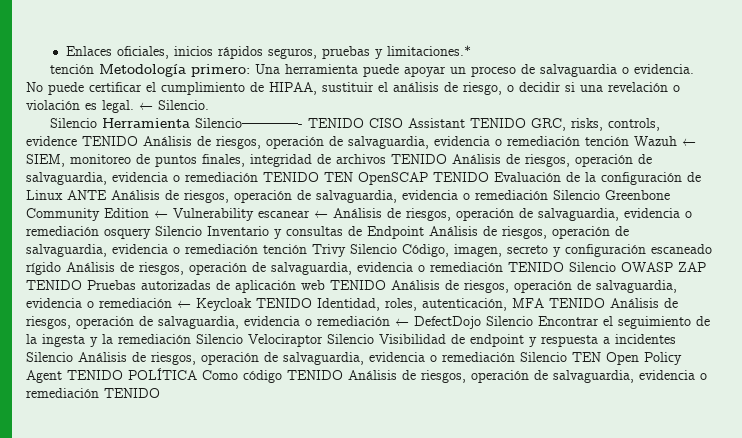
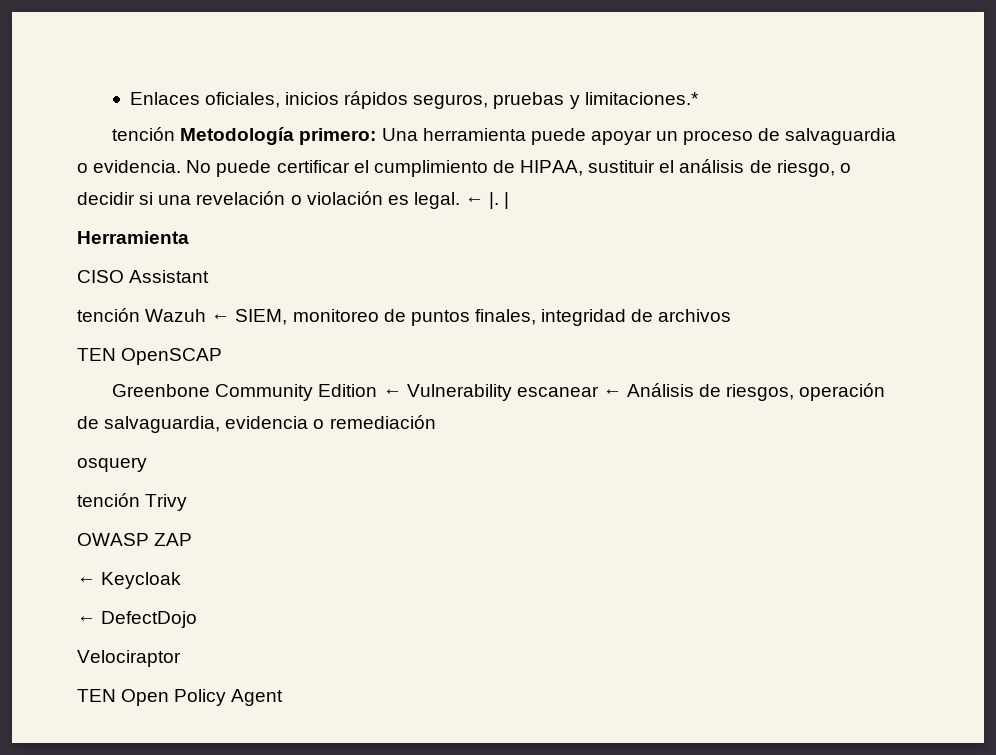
- ← Silencio.
- Silencio Herramienta Silencio————- TENIDO CISO Assistant TENIDO GRC, risks, controls, evidence TENIDO Análisis de riesgos, operación de salvaguardia, evidencia o remediación tención Wazuh ← SIEM, monitoreo de puntos finales, integridad de archivos TENIDO Análisis de riesgos, operación de salvaguardia, evidencia o remediación TENIDO TEN OpenSCAP TENIDO Evaluación de la configuración de Linux ANTE Análisis de riesgos, operación de salvaguardia, evidencia o remediación Silencio Greenbone Community Edition ← Vulnerability escanear ← Análisis de riesgos, operación de salvaguardia, evidencia o remediación osquery Silencio Inventario y consultas de Endpoint Análisis de riesgos, operación de salvaguardia, evidencia o remediación tención Trivy Silencio Código, imagen, secreto y configuración escaneado rígido Análisis de riesgos, operación de salvaguardia, evidencia o remediación TENIDO Silencio OWASP ZAP TENIDO Pruebas autorizadas de aplicación web TENIDO Análisis de riesgos, operación de salvaguardia, evidencia o remediación ← Keycloak TENIDO Identidad, roles, autenticación, MFA TENIDO Análisis de riesgos, operación de salvaguardia, evidencia o remediación ← DefectDojo Silencio Encontrar el seguimiento de la ingesta y la remediación Silencio Velociraptor Silencio Visibilidad de endpoint y respuesta a incidentes Silencio Análisis de riesgos, operación de salvaguardia, evidencia o remediación Silencio TEN Open Policy Agent TENIDO POLÍTICA Como código TENIDO Análisis de riesgos, operación de salvaguardia, evidencia o remediación TENIDO
+ ← |. |
+ Herramienta
+ CISO Assistant
+ tención Wazuh ← SIEM, monitoreo de puntos finales, integridad de archivos
+ TEN OpenSCAP
+ Greenbone Community Edition ← Vulnerability escanear ← Análisis de riesgos, operación de salvaguardia, evidencia o remediación
+ osquery
+ tención Trivy
+ OWASP ZAP
+ ← Keycloak
+ ← DefectDojo
+ Velociraptor
+ TEN Open Policy Agent

